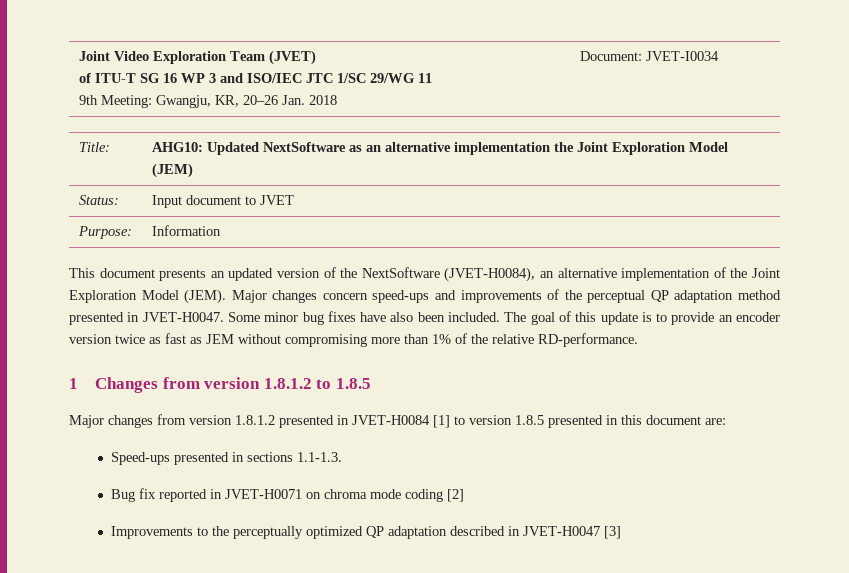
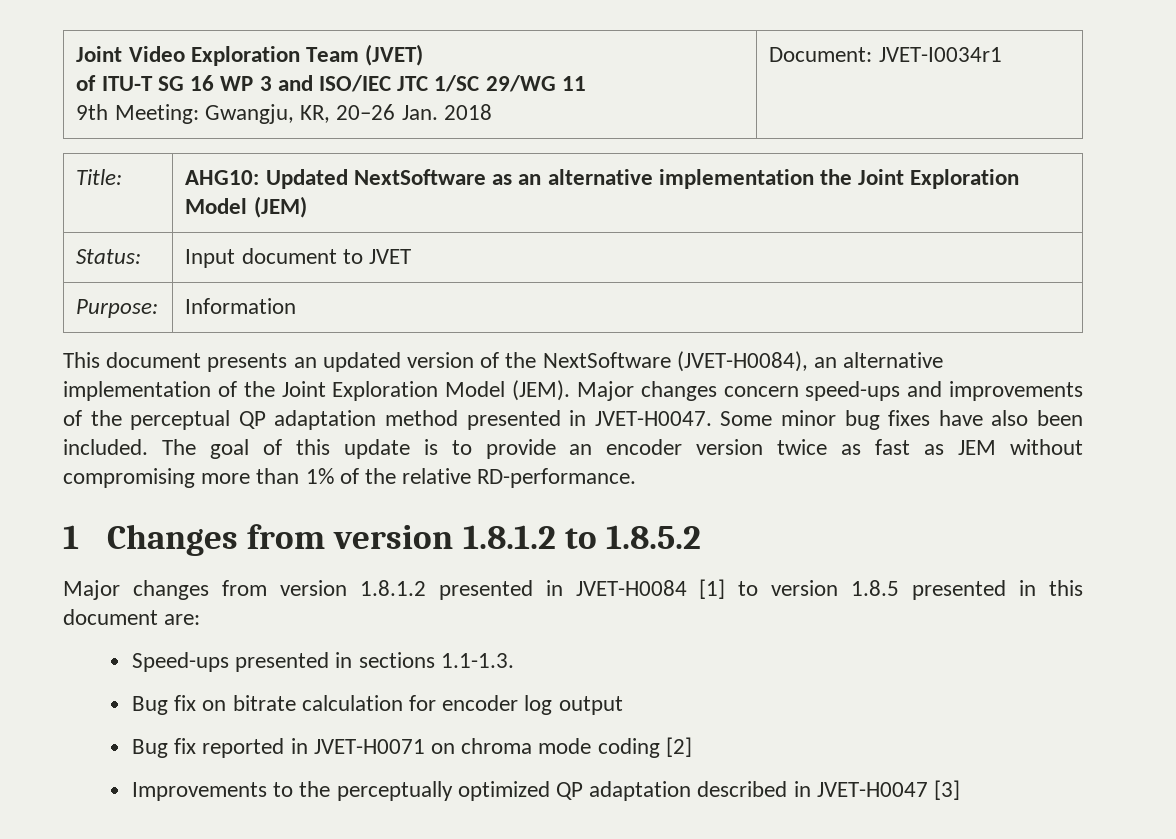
  Joint Video Exploration Team (JVET)
  of ITU-T SG 16 WP 3 and ISO/IEC JTC 1/SC 29/WG 11
- 9th Meeting: Gwangju, KR, 20–26 Jan. 2018 | Document: JVET-I0034
+ 9th Meeting: Gwangju, KR, 20–26 Jan. 2018 | Document: JVET-I0034r1
- 1 Changes from version 1.8.1.2 to 1.8.5
+ 1 Changes from version 1.8.1.2 to 1.8.5.2
+ Bug fix on bitrate calculation for encoder log output

